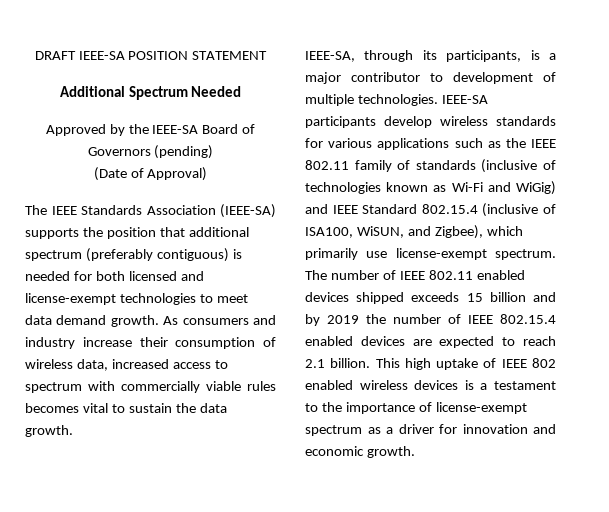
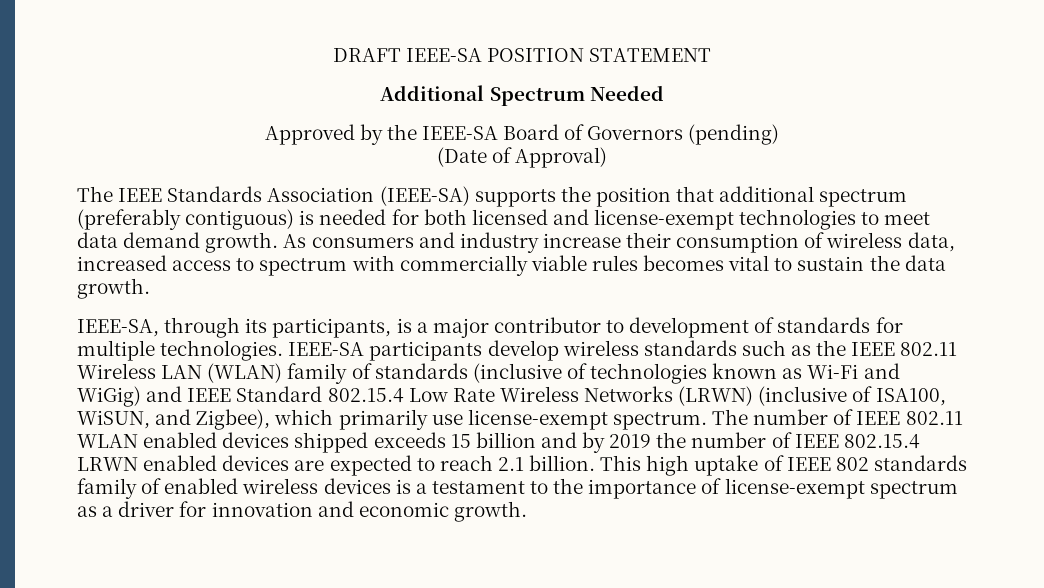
- IEEE-SA, through its participants, is a major contributor to development of multiple technologies.
+ IEEE-SA, through its participants, is a major contributor to development of standards for multiple technologies.
- IEEE-SA participants develop wireless standards for various applications such as the IEEE 802.11 family of standards (inclusive of technologies known as Wi-Fi and WiGig) and IEEE Standard 802.15.4 (inclusive of ISA100, WiSUN, and Zigbee), which primarily use license-exempt spectrum.
+ IEEE-SA participants develop wireless standards such as the IEEE 802.11 Wireless LAN (WLAN) family of standards (inclusive of technologies known as Wi-Fi and WiGig) and IEEE Standard 802.15.4 Low Rate Wireless Networks (LRWN) (inclusive of ISA100, WiSUN, and Zigbee), which primarily use license-exempt spectrum.
- The number of IEEE 802.11 enabled devices shipped exceeds 15 billion and by 2019 the number of IEEE 802.15.4 enabled devices are expected to reach 2.1 billion.
+ The number of IEEE 802.11 WLAN enabled devices shipped exceeds 15 billion and by 2019 the number of IEEE 802.15.4 LRWN enabled devices are expected to reach 2.1 billion.
- This high uptake of IEEE 802 enabled wireless devices is a testament to the importance of license-exempt spectrum as a driver for innovation and economic growth.
+ This high uptake of IEEE 802 standards family of enabled wireless devices is a testament to the importance of license-exempt spectrum as a driver for innovation and economic growth.

